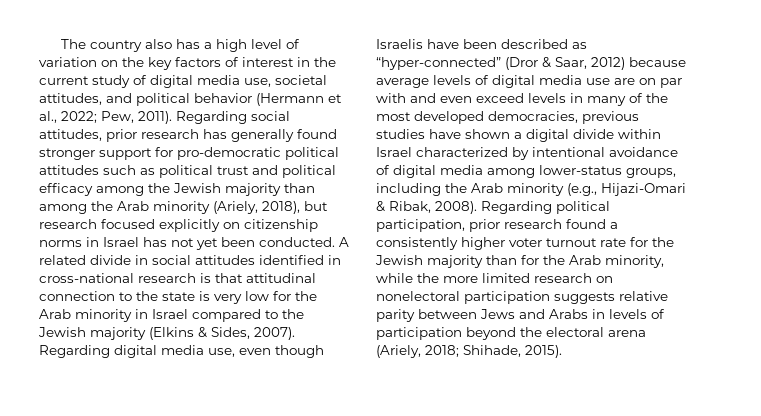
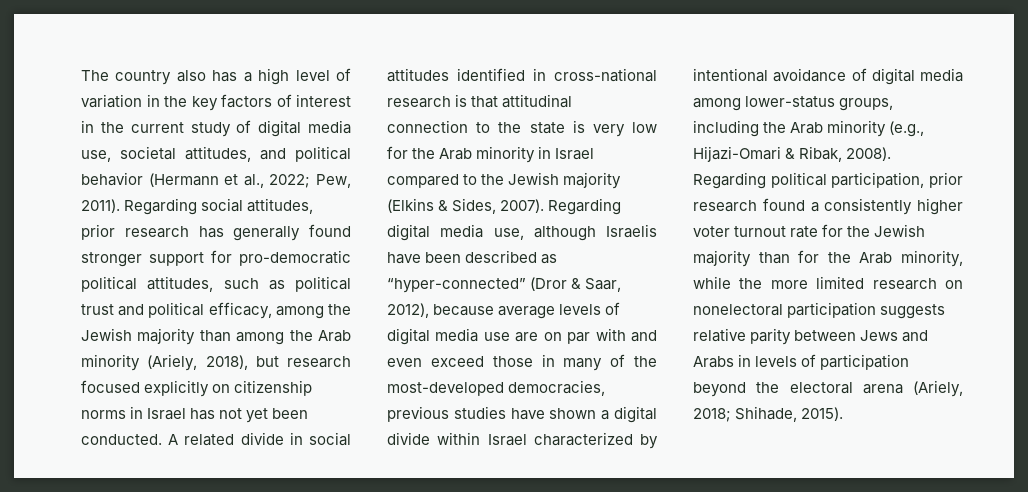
- The country also has a high level of variation on the key factors of interest in the current study of digital media use, societal attitudes, and political behavior (Hermann et al., 2022; Pew, 2011).
+ The country also has a high level of variation in the key factors of interest in the current study of digital media use, societal attitudes, and political behavior (Hermann et al., 2022; Pew, 2011).
- Regarding social attitudes, prior research has generally found stronger support for pro-democratic political attitudes such as political trust and political efficacy among the Jewish majority than among the Arab minority (Ariely, 2018), but research focused explicitly on citizenship norms in Israel has not yet been conducted.
+ Regarding social attitudes, prior research has generally found stronger support for pro-democratic political attitudes, such as political trust and political efficacy, among the Jewish majority than among the Arab minority (Ariely, 2018), but research focused explicitly on citizenship norms in Israel has not yet been conducted.
- Regarding digital media use, even though Israelis have been described as “hyper-connected” (Dror & Saar, 2012) because average levels of digital media use are on par with and even exceed levels in many of the most developed democracies, previous studies have shown a digital divide within Israel characterized by intentional avoidance of digital media among lower-status groups, including the Arab minority (e.g., Hijazi-Omari & Ribak, 2008).
+ Regarding digital media use, although Israelis have been described as “hyper-connected” (Dror & Saar, 2012), because average levels of digital media use are on par with and even exceed those in many of the most-developed democracies, previous studies have shown a digital divide within Israel characterized by intentional avoidance of digital media among lower-status groups, including the Arab minority (e.g., Hijazi-Omari & Ribak, 2008).

